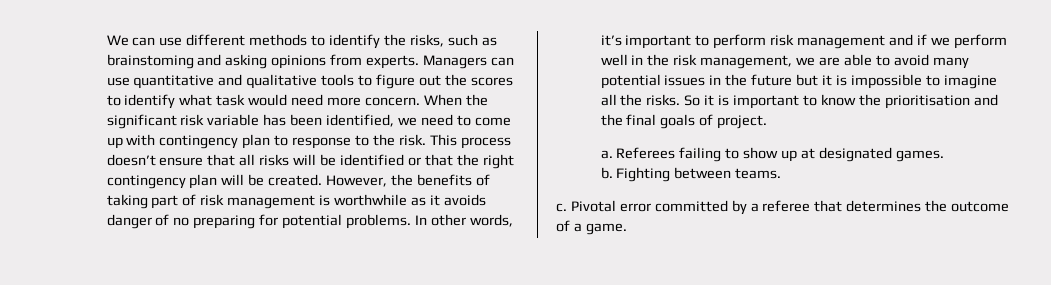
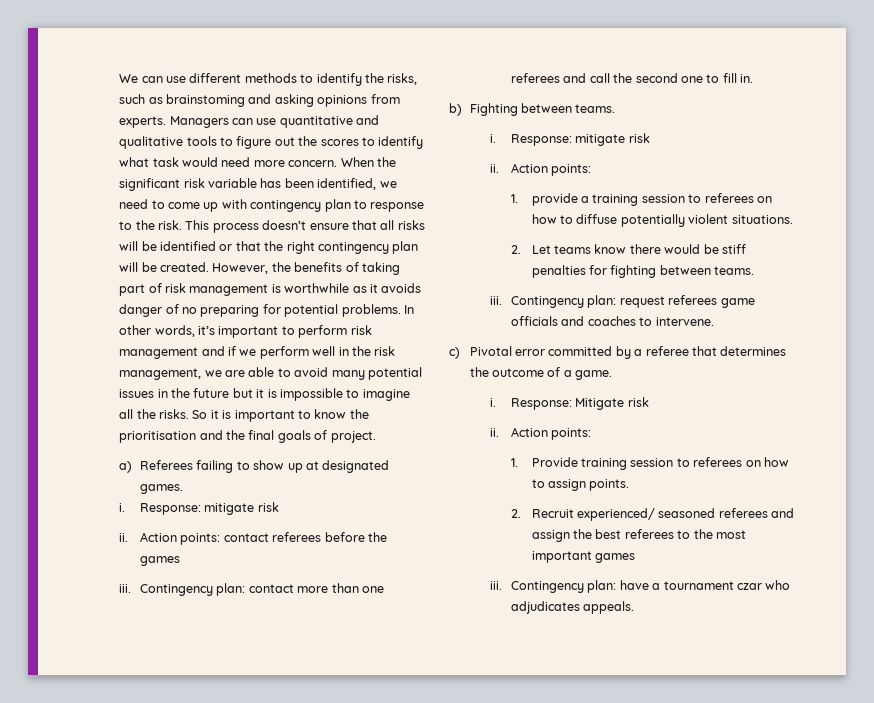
- a. Referees failing to show up at designated games.
- b. Fighting between teams.
- c. Pivotal error committed by a referee that determines the outcome of a game.
+ a) Referees failing to show up at designated games.
+ i. Response: mitigate risk
+ ii. Action points: contact referees before the games
+ iii. Contingency plan: contact more than one referees and call the second one to fill in.
+ b) Fighting between teams.
+ i. Response: mitigate risk
+ ii. Action points:
+ 1. provide a training session to referees on how to diffuse potentially violent situations.
+ 2. Let teams know there would be stiff penalties for fighting between teams.
+ iii. Contingency plan: request referees game officials and coaches to intervene.
+ c) Pivotal error committed by a referee that determines the outcome of a game.
+ i. Response: Mitigate risk
+ ii. Action points:
+ 1. Provide training session to referees on how to assign points.
+ 2. Recruit experienced/ seasoned referees and assign the best referees to the most important games
+ iii. Contingency plan: have a tournament czar who adjudicates appeals.

